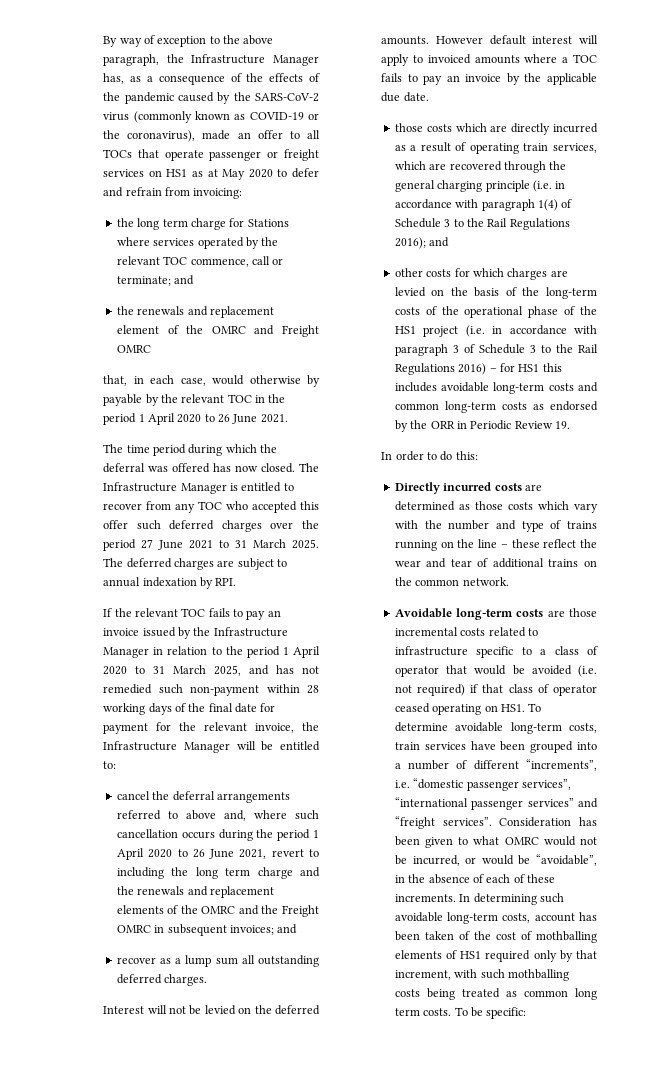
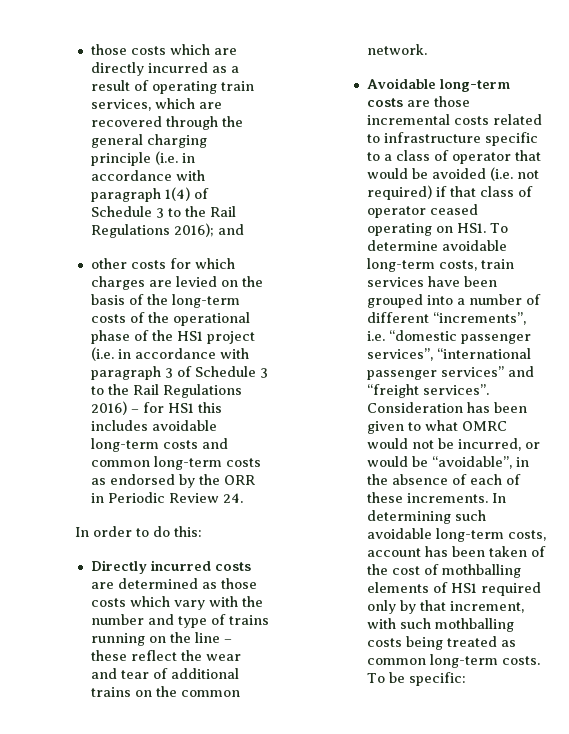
- By way of exception to the above paragraph, the Infrastructure Manager has, as a consequence of the effects of the pandemic caused by the SARS-CoV-2 virus (commonly known as COVID-19 or the coronavirus), made an offer to all TOCs that operate passenger or freight services on HS1 as at May 2020 to defer and refrain from invoicing:
- the long term charge for Stations where services operated by the relevant TOC commence, call or terminate; and
- the renewals and replacement element of the OMRC and Freight OMRC
- that, in each case, would otherwise by payable by the relevant TOC in the period 1 April 2020 to 26 June 2021.
- The time period during which the deferral was offered has now closed. The Infrastructure Manager is entitled to recover from any TOC who accepted this offer such deferred charges over the period 27 June 2021 to 31 March 2025. The deferred charges are subject to annual indexation by RPI.
- If the relevant TOC fails to pay an invoice issued by the Infrastructure Manager in relation to the period 1 April 2020 to 31 March 2025, and has not remedied such non-payment within 28 working days of the final date for payment for the relevant invoice, the Infrastructure Manager will be entitled to:
- cancel the deferral arrangements referred to above and, where such cancellation occurs during the period 1 April 2020 to 26 June 2021, revert to including the long term charge and the renewals and replacement elements of the OMRC and the Freight OMRC in subsequent invoices; and
- recover as a lump sum all outstanding deferred charges.
- Interest will not be levied on the deferred amounts. However default interest will apply to invoiced amounts where a TOC fails to pay an invoice by the applicable due date.
- other costs for which charges are levied on the basis of the long-term costs of the operational phase of the HS1 project (i.e. in accordance with paragraph 3 of Schedule 3 to the Rail Regulations 2016) – for HS1 this includes avoidable long-term costs and common long-term costs as endorsed by the ORR in Periodic Review 19.
+ other costs for which charges are levied on the basis of the long-term costs of the operational phase of the HS1 project (i.e. in accordance with paragraph 3 of Schedule 3 to the Rail Regulations 2016) – for HS1 this includes avoidable long-term costs and common long-term costs as endorsed by the ORR in Periodic Review 24.
- In determining such avoidable long-term costs, account has been taken of the cost of mothballing elements of HS1 required only by that increment, with such mothballing costs being treated as common long term costs.
+ In determining such avoidable long-term costs, account has been taken of the cost of mothballing elements of HS1 required only by that increment, with such mothballing costs being treated as common long-term costs.

